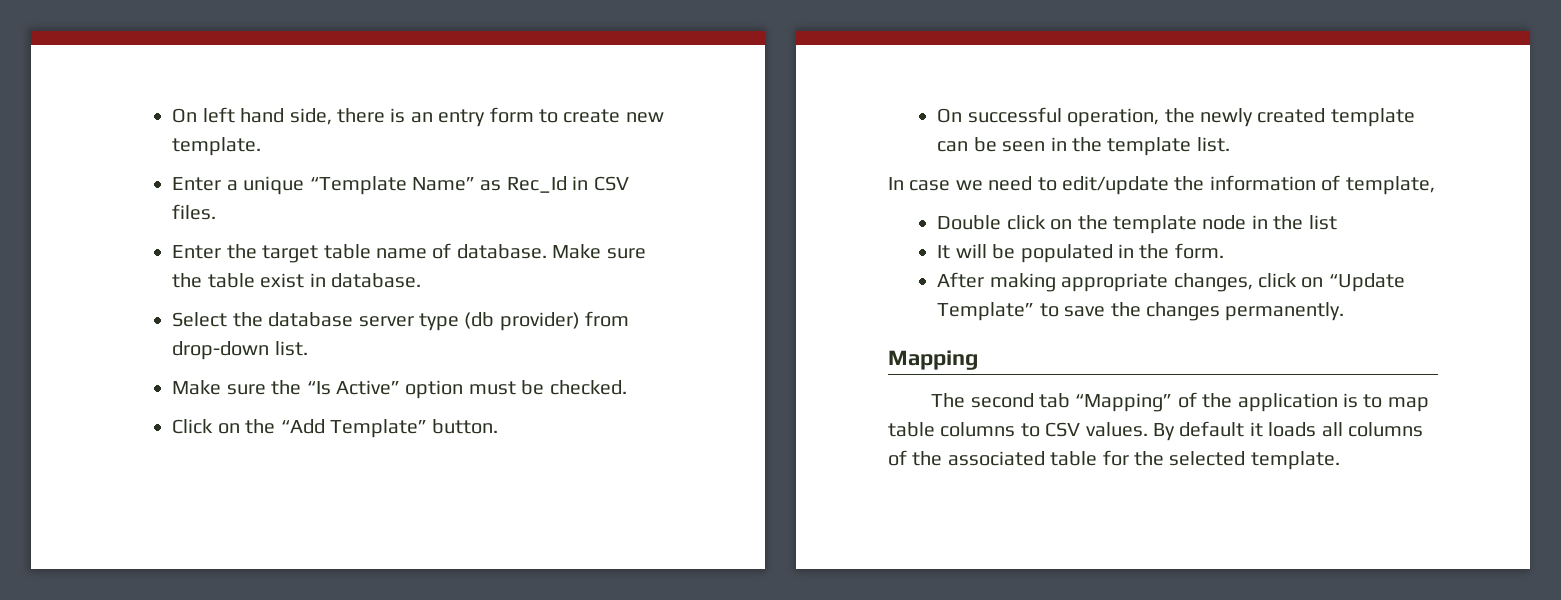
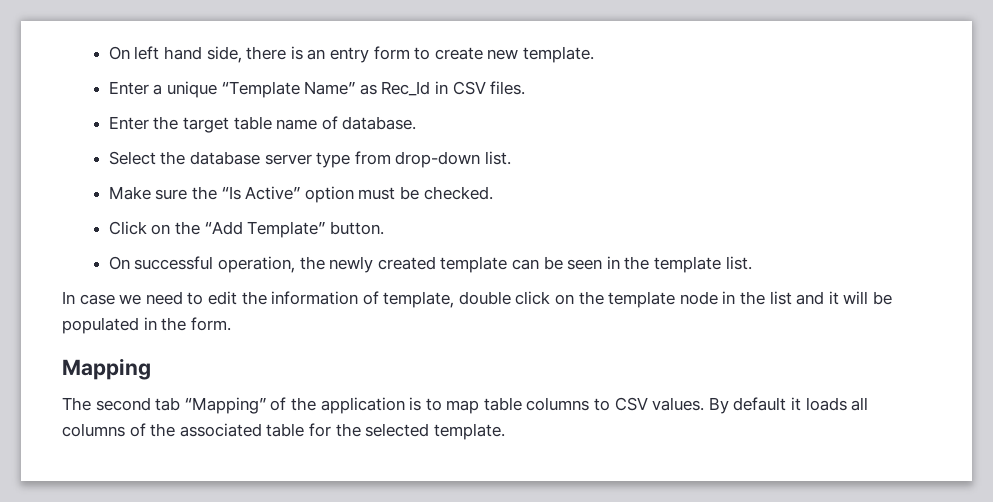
- Make sure the table exist in database.
- Select the database server type (db provider) from drop-down list.
+ Select the database server type from drop-down list.
- In case we need to edit/update the information of template,
- Double click on the template node in the list
- It will be populated in the form.
+ In case we need to edit the information of template, double click on the template node in the list and it will be populated in the form.
- After making appropriate changes, click on “Update Template” to save the changes permanently.

